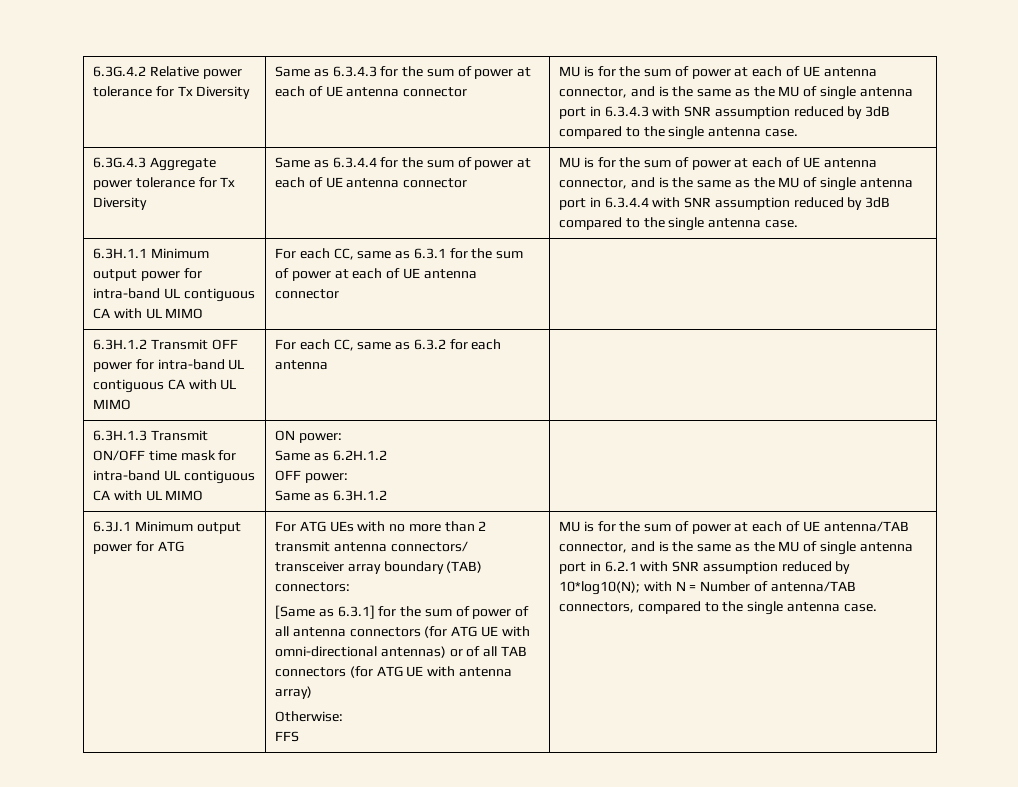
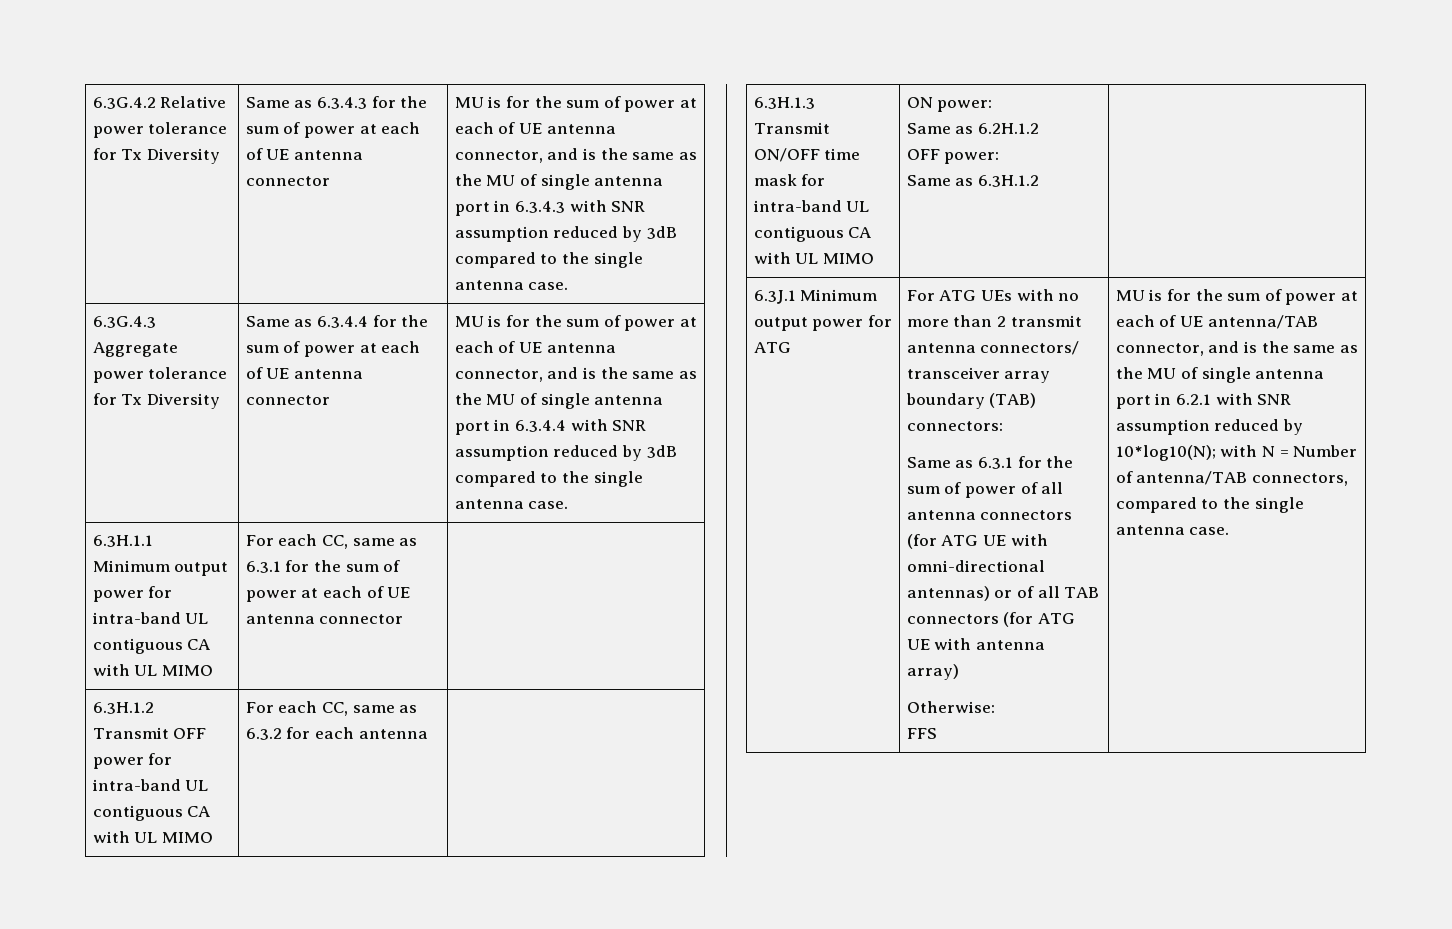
- [Same as 6.3.1] for the sum of power of all antenna connectors (for ATG UE with omni-directional antennas) or of all TAB connectors (for ATG UE with antenna array)
+ Same as 6.3.1 for the sum of power of all antenna connectors (for ATG UE with omni-directional antennas) or of all TAB connectors (for ATG UE with antenna array)

